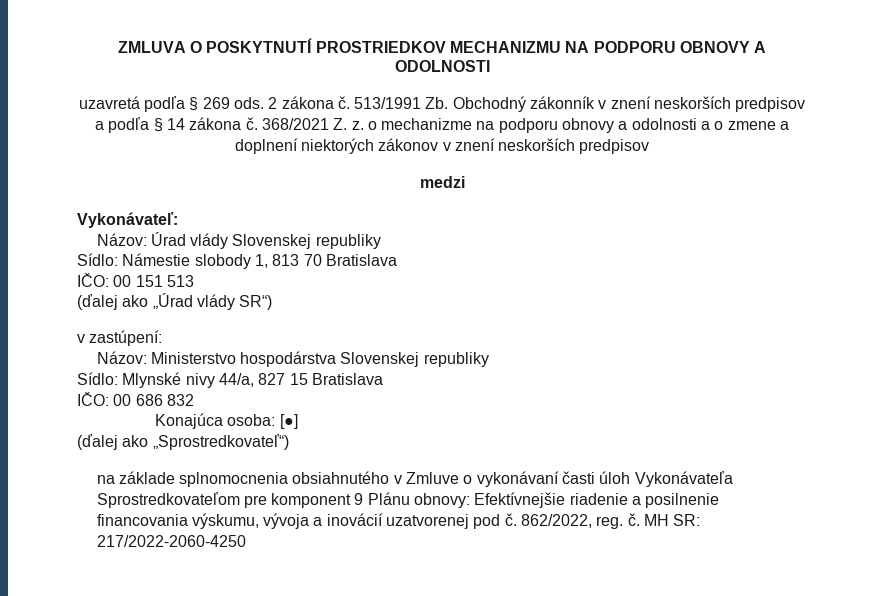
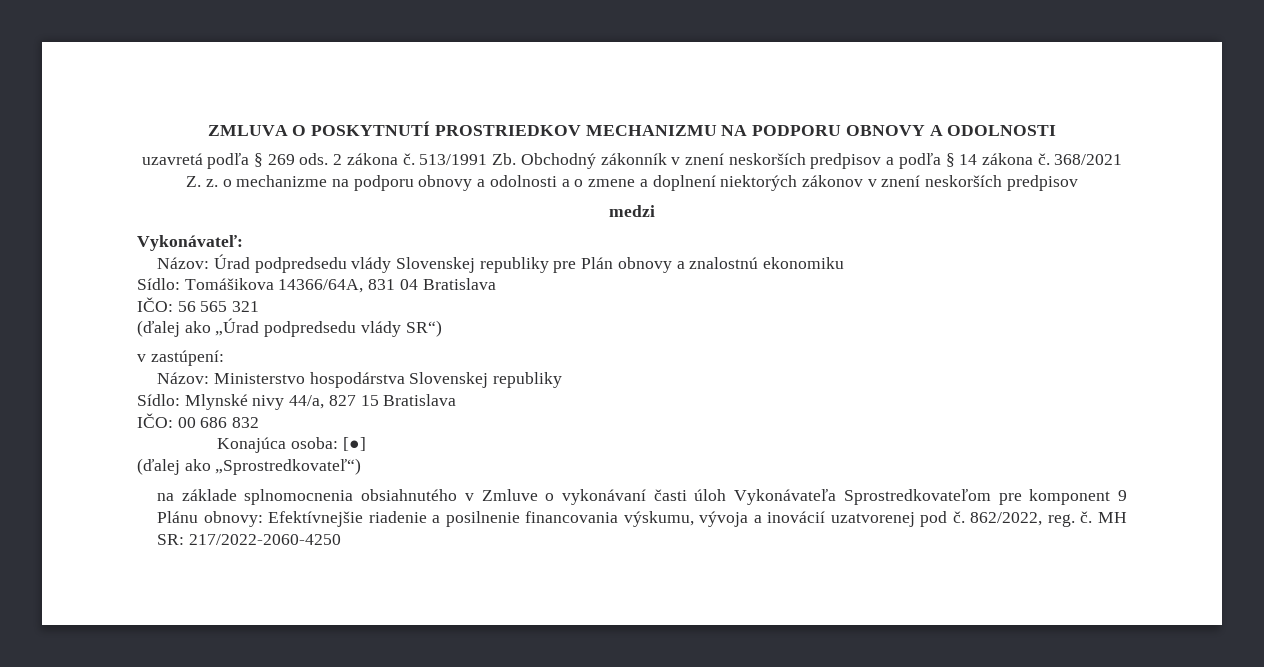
- Názov: Úrad vlády Slovenskej republiky
- Sídlo: Námestie slobody 1, 813 70 Bratislava
- IČO: 00 151 513
+ Názov: Úrad podpredsedu vlády Slovenskej republiky pre Plán obnovy a znalostnú ekonomiku
+ Sídlo: Tomášikova 14366/64A, 831 04 Bratislava
+ IČO: 56 565 321
- (ďalej ako „Úrad vlády SR“)
+ (ďalej ako „Úrad podpredsedu vlády SR“)

